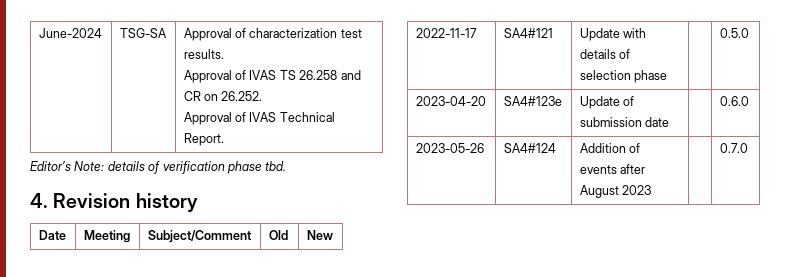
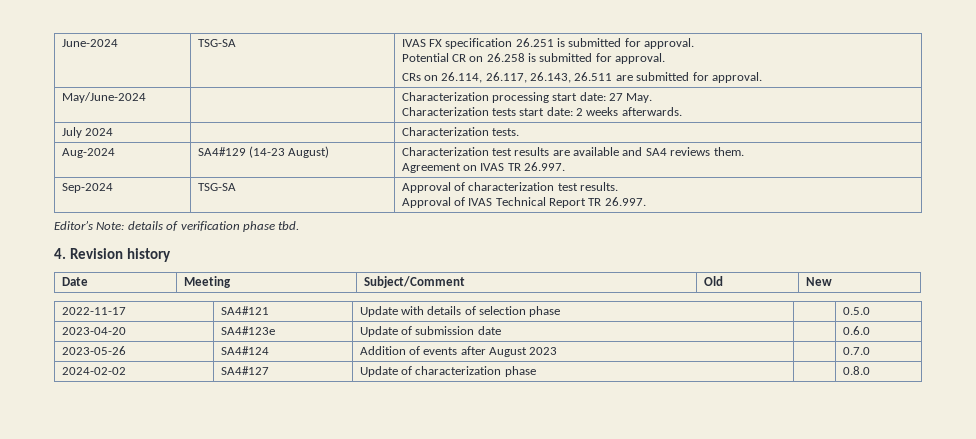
- June-2024 | TSG-SA | Approval of characterization test results.
- Approval of IVAS TS 26.258 and CR on 26.252.
- Approval of IVAS Technical Report.
+ June-2024 | TSG-SA | IVAS FX specification 26.251 is submitted for approval.
+ Potential CR on 26.258 is submitted for approval.
+ CRs on 26.114, 26.117, 26.143, 26.511 are submitted for approval.
+ May/June-2024 | | Characterization processing start date: 27 May.
+ Characterization tests start date: 2 weeks afterwards.
+ July 2024 | | Characterization tests.
+ Aug-2024 | SA4#129 (14-23 August) | Characterization test results are available and SA4 reviews them.
+ Agreement on IVAS TR 26.997.
+ Sep-2024 | TSG-SA | Approval of characterization test results.
+ Approval of IVAS Technical Report TR 26.997.
+ 2024-02-02 | SA4#127 | Update of characterization phase | | 0.8.0

